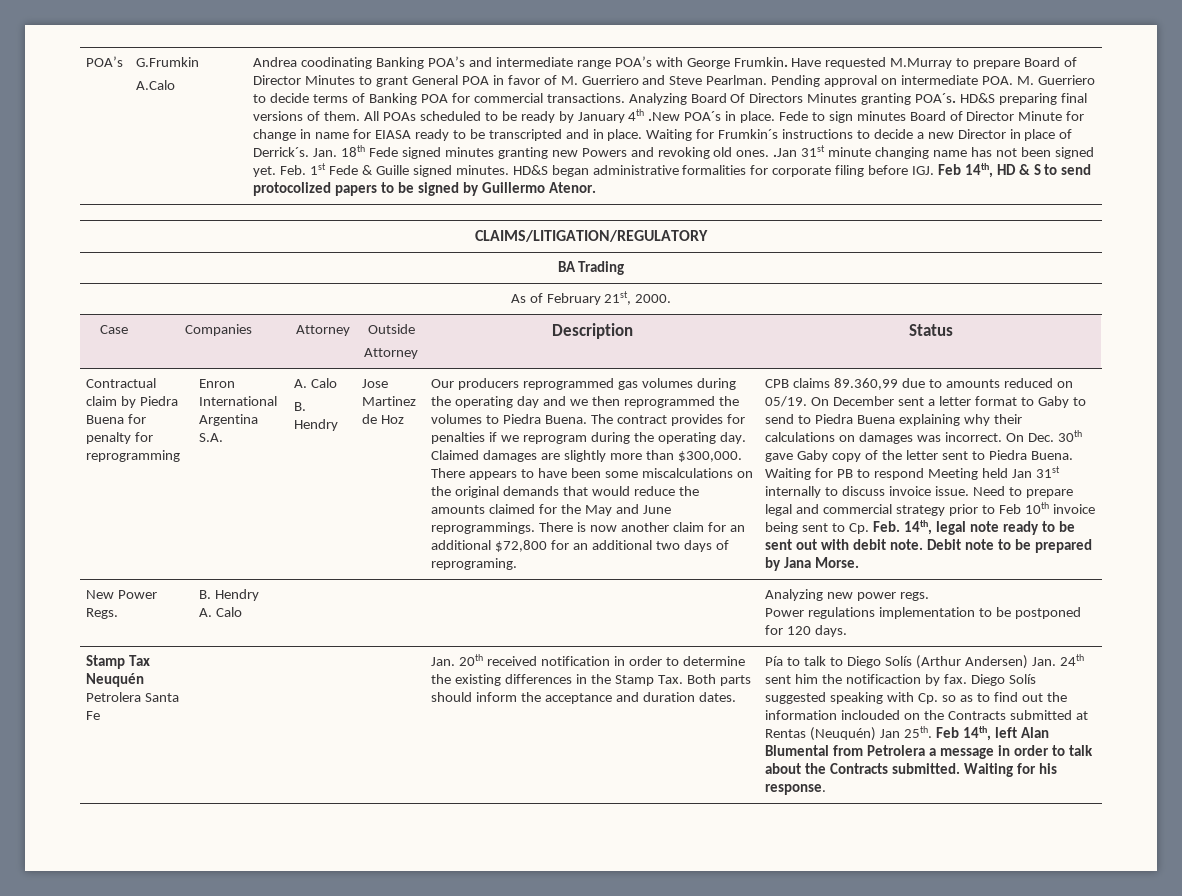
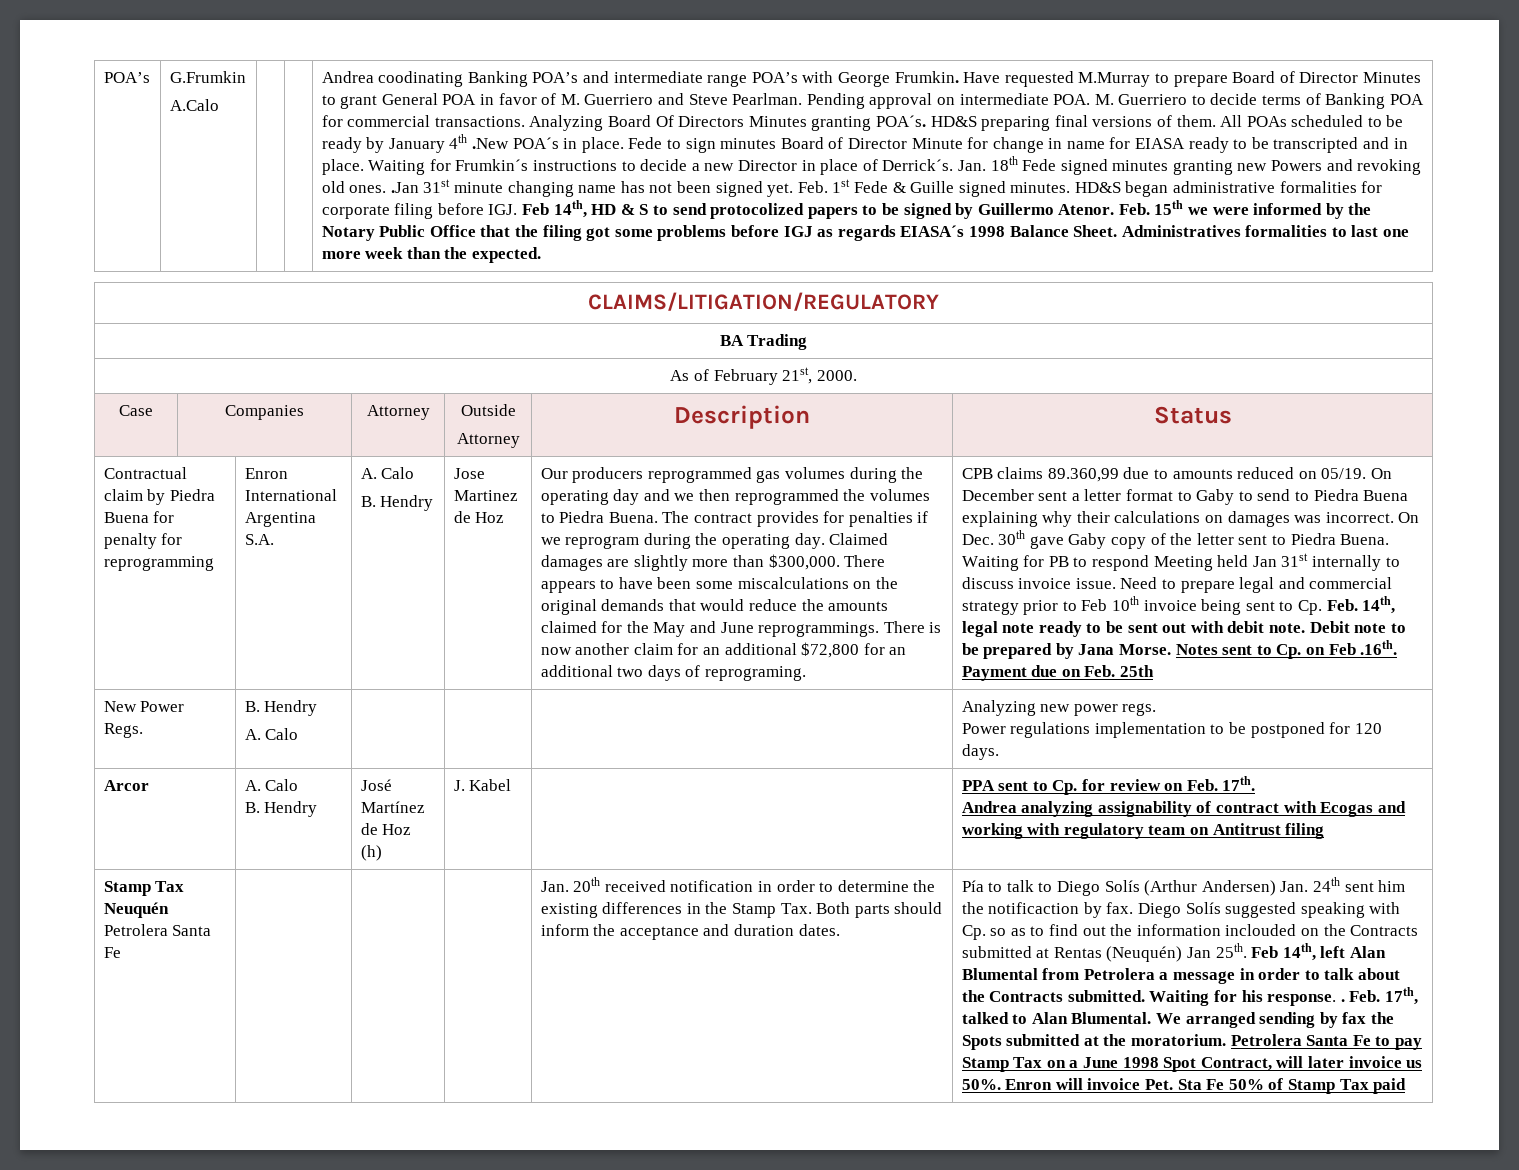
+ Feb. 15th we were informed by the Notary Public Office that the filing got some problems before IGJ as regards EIASA´s 1998 Balance Sheet. Administratives formalities to last one more week than the expected.
+ Notes sent to Cp. on Feb .16th. Payment due on Feb. 25th
+ Arcor | A. Calo
+ B. Hendry | José Martínez de Hoz (h) | J. Kabel | | PPA sent to Cp. for review on Feb. 17th.
+ Andrea analyzing assignability of contract with Ecogas and working with regulatory team on Antitrust filing
- Waiting for his response.
+ Waiting for his response. . Feb. 17th, talked to Alan Blumental. We arranged sending by fax the Spots submitted at the moratorium. Petrolera Santa Fe to pay Stamp Tax on a June 1998 Spot Contract, will later invoice us 50%. Enron will invoice Pet. Sta Fe 50% of Stamp Tax paid

